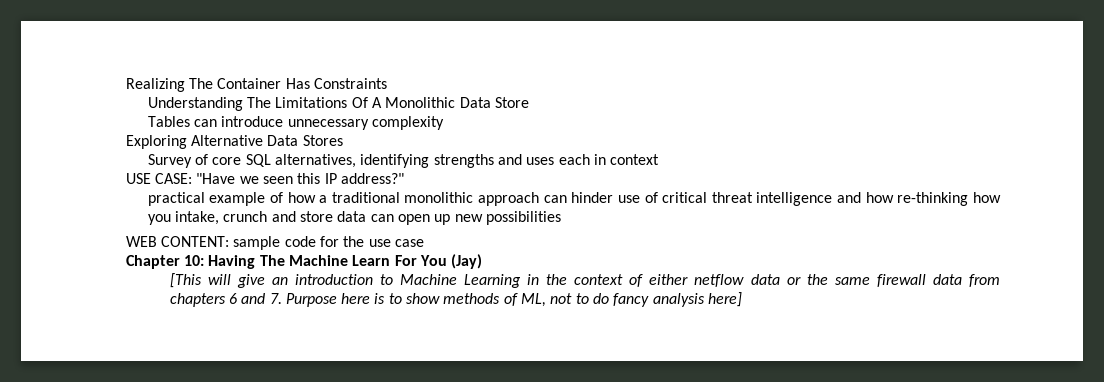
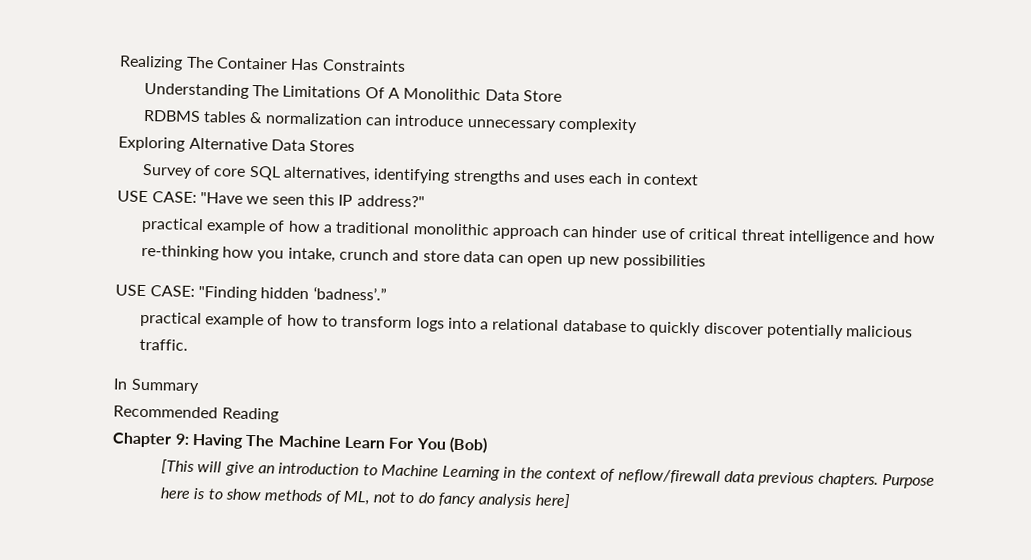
- Tables can introduce unnecessary complexity
+ RDBMS tables & normalization can introduce unnecessary complexity
- WEB CONTENT: sample code for the use case
+ USE CASE: "Finding hidden ‘badness’.”
+ practical example of how to transform logs into a relational database to quickly discover potentially malicious traffic.
+ In Summary
+ Recommended Reading
- Chapter 10: Having The Machine Learn For You (Jay)
+ Chapter 9: Having The Machine Learn For You (Bob)
- [This will give an introduction to Machine Learning in the context of either netflow data or the same firewall data from chapters 6 and 7. Purpose here is to show methods of ML, not to do fancy analysis here]
+ [This will give an introduction to Machine Learning in the context of neflow/firewall data previous chapters. Purpose here is to show methods of ML, not to do fancy analysis here]

